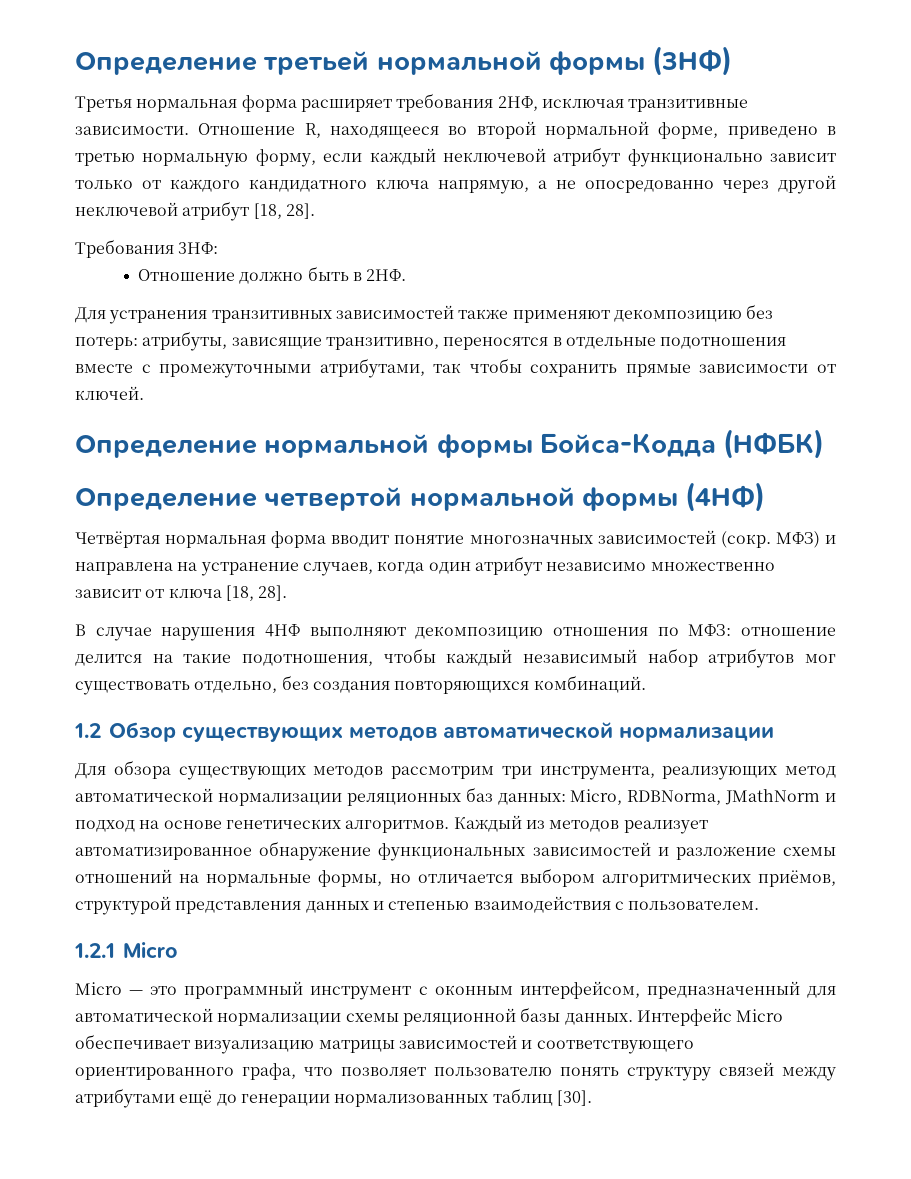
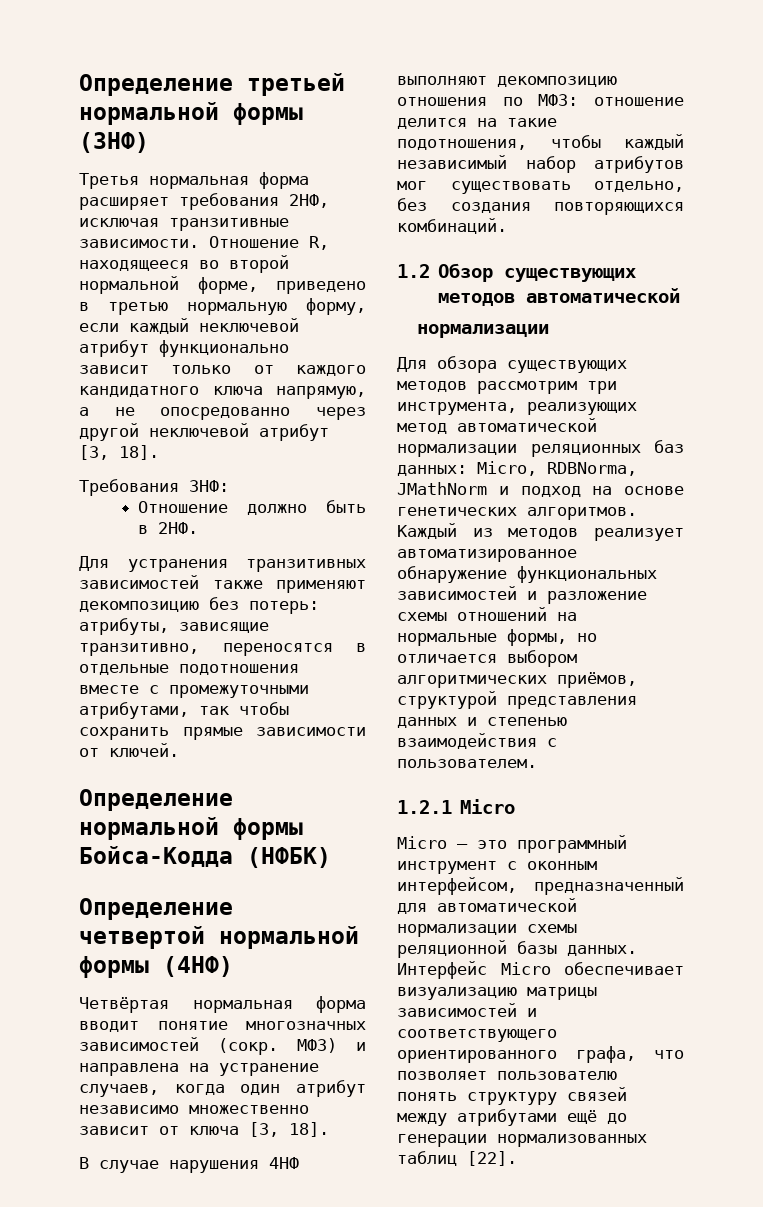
- Отношение R, находящееся во второй нормальной форме, приведено в третью нормальную форму, если каждый неключевой атрибут функционально зависит только от каждого кандидатного ключа напрямую, а не опосредованно через другой неключевой атрибут [18, 28].
+ Отношение R, находящееся во второй нормальной форме, приведено в третью нормальную форму, если каждый неключевой атрибут функционально зависит только от каждого кандидатного ключа напрямую, а не опосредованно через другой неключевой атрибут [3, 18].
- МФЗ) и направлена на устранение случаев, когда один атрибут независимо множественно зависит от ключа [18, 28].
+ МФЗ) и направлена на устранение случаев, когда один атрибут независимо множественно зависит от ключа [3, 18].
- 1.2 Обзор существующих методов автоматической нормализации
+ 1.2 Обзор существующих методов автоматической
+ нормализации
- Интерфейс Micro обеспечивает визуализацию матрицы зависимостей и соответствующего ориентированного графа, что позволяет пользователю понять структуру связей между атрибутами ещё до генерации нормализованных таблиц [30].
+ Интерфейс Micro обеспечивает визуализацию матрицы зависимостей и соответствующего ориентированного графа, что позволяет пользователю понять структуру связей между атрибутами ещё до генерации нормализованных таблиц [22].

